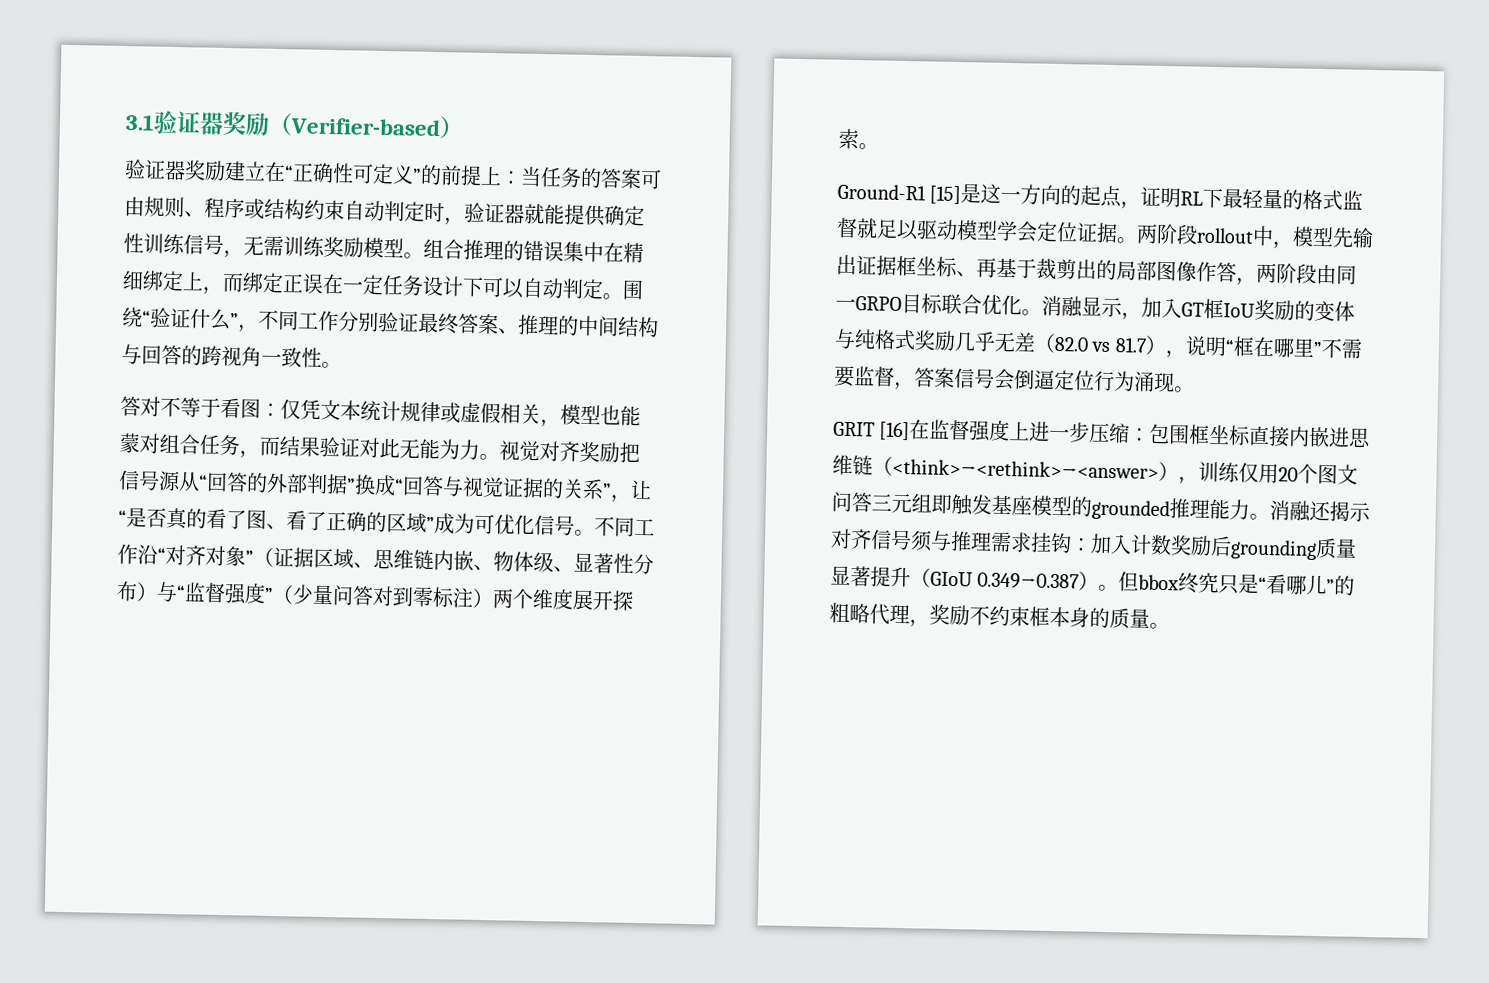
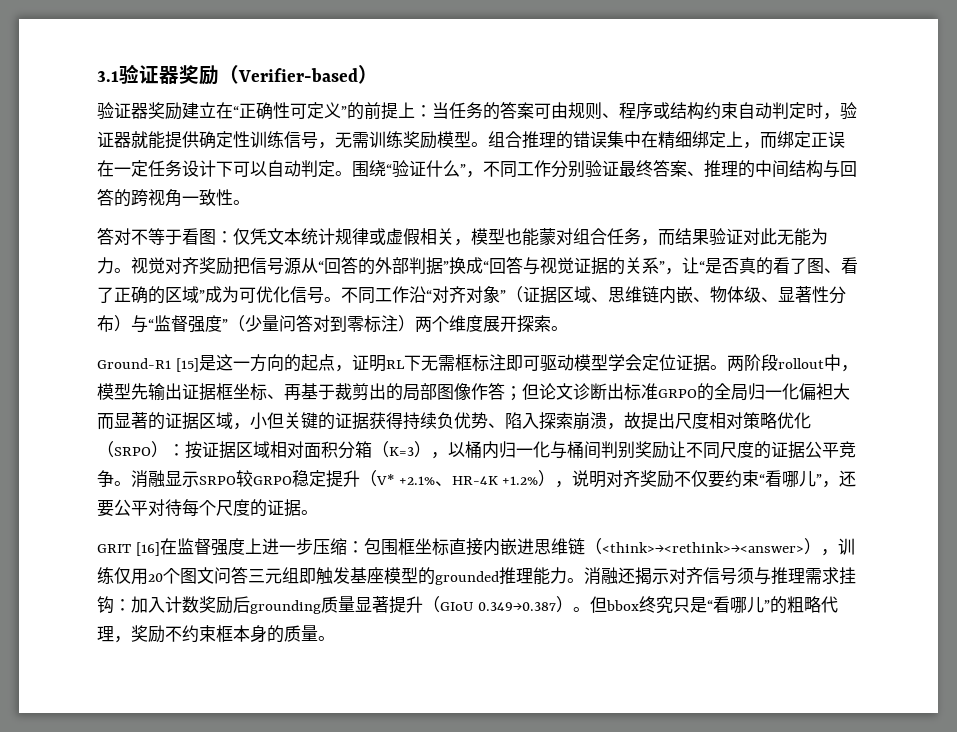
- Ground-R1 [15]是这一方向的起点，证明RL下最轻量的格式监督就足以驱动模型学会定位证据。
+ Ground-R1 [15]是这一方向的起点，证明RL下无需框标注即可驱动模型学会定位证据。
- 两阶段rollout中，模型先输出证据框坐标、再基于裁剪出的局部图像作答，两阶段由同一GRPO目标联合优化。消融显示，加入GT框IoU奖励的变体与纯格式奖励几乎无差（82.0 vs 81.7），说明“框在哪里”不需要监督，答案信号会倒逼定位行为涌现。
+ 两阶段rollout中，模型先输出证据框坐标、再基于裁剪出的局部图像作答；但论文诊断出标准GRPO的全局归一化偏袒大而显著的证据区域，小但关键的证据获得持续负优势、陷入探索崩溃，故提出尺度相对策略优化（SRPO）：按证据区域相对面积分箱（K=3），以桶内归一化与桶间判别奖励让不同尺度的证据公平竞争。消融显示SRPO较GRPO稳定提升（V* +2.1%、HR-4K +1.2%），说明对齐奖励不仅要约束“看哪儿”，还要公平对待每个尺度的证据。

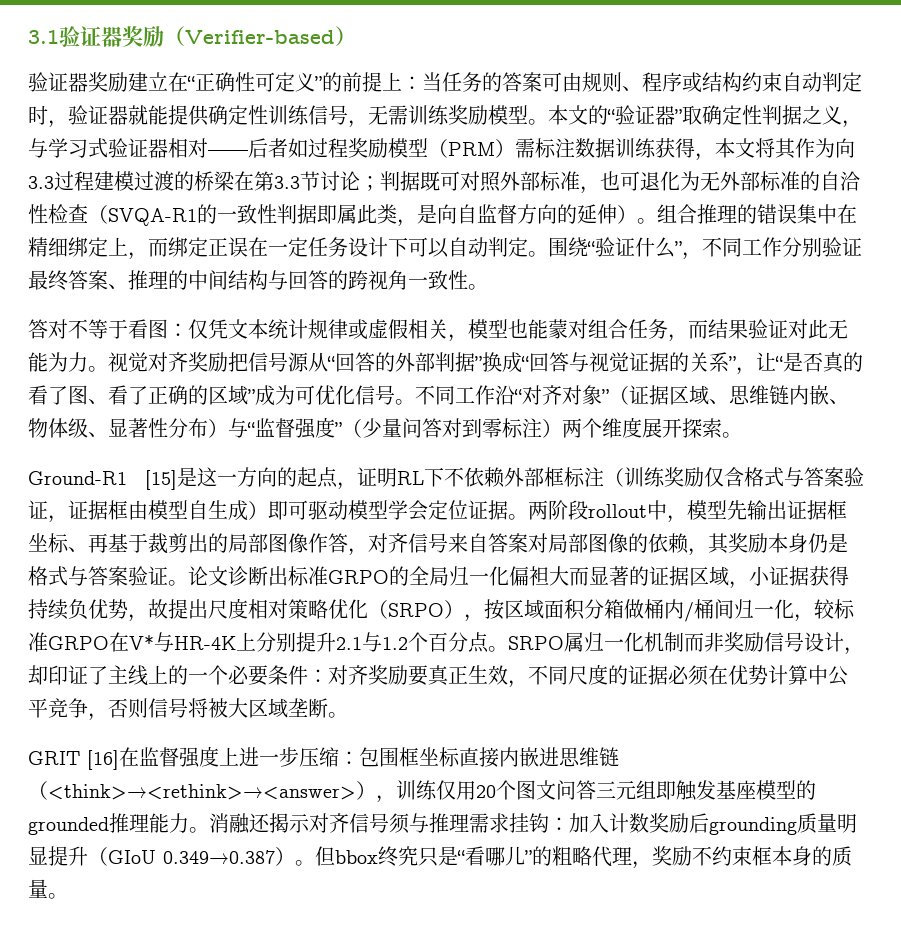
+ 本文的“验证器”取确定性判据之义，与学习式验证器相对——后者如过程奖励模型（PRM）需标注数据训练获得，本文将其作为向3.3过程建模过渡的桥梁在第3.3节讨论；判据既可对照外部标准，也可退化为无外部标准的自洽性检查（SVQA-R1的一致性判据即属此类，是向自监督方向的延伸）。
- Ground-R1 [15]是这一方向的起点，证明RL下无需框标注即可驱动模型学会定位证据。
+ Ground-R1 [15]是这一方向的起点，证明RL下不依赖外部框标注（训练奖励仅含格式与答案验证，证据框由模型自生成）即可驱动模型学会定位证据。
- 两阶段rollout中，模型先输出证据框坐标、再基于裁剪出的局部图像作答；但论文诊断出标准GRPO的全局归一化偏袒大而显著的证据区域，小但关键的证据获得持续负优势、陷入探索崩溃，故提出尺度相对策略优化（SRPO）：按证据区域相对面积分箱（K=3），以桶内归一化与桶间判别奖励让不同尺度的证据公平竞争。消融显示SRPO较GRPO稳定提升（V* +2.1%、HR-4K +1.2%），说明对齐奖励不仅要约束“看哪儿”，还要公平对待每个尺度的证据。
+ 两阶段rollout中，模型先输出证据框坐标、再基于裁剪出的局部图像作答，对齐信号来自答案对局部图像的依赖，其奖励本身仍是格式与答案验证。论文诊断出标准GRPO的全局归一化偏袒大而显著的证据区域，小证据获得持续负优势，故提出尺度相对策略优化（SRPO），按区域面积分箱做桶内/桶间归一化，较标准GRPO在V*与HR-4K上分别提升2.1与1.2个百分点。SRPO属归一化机制而非奖励信号设计，却印证了主线上的一个必要条件：对齐奖励要真正生效，不同尺度的证据必须在优势计算中公平竞争，否则信号将被大区域垄断。
- 消融还揭示对齐信号须与推理需求挂钩：加入计数奖励后grounding质量显著提升（GIoU 0.349→0.387）。
+ 消融还揭示对齐信号须与推理需求挂钩：加入计数奖励后grounding质量明显提升（GIoU 0.349→0.387）。

